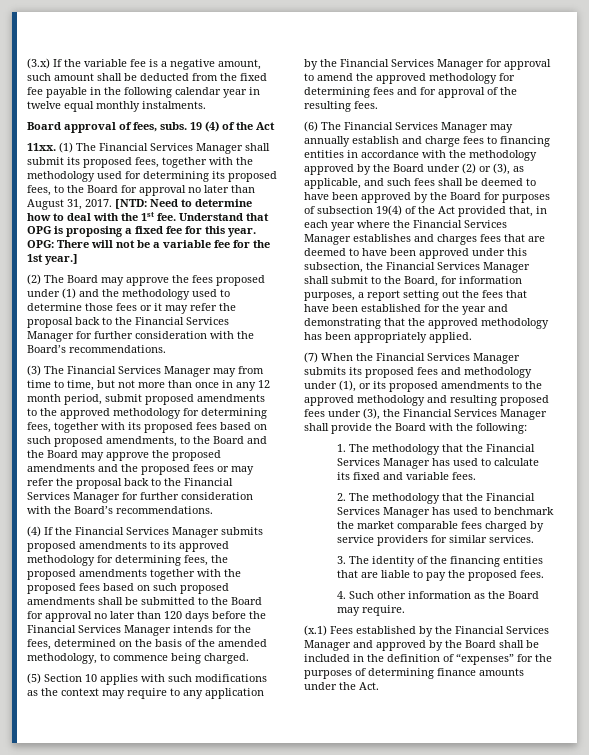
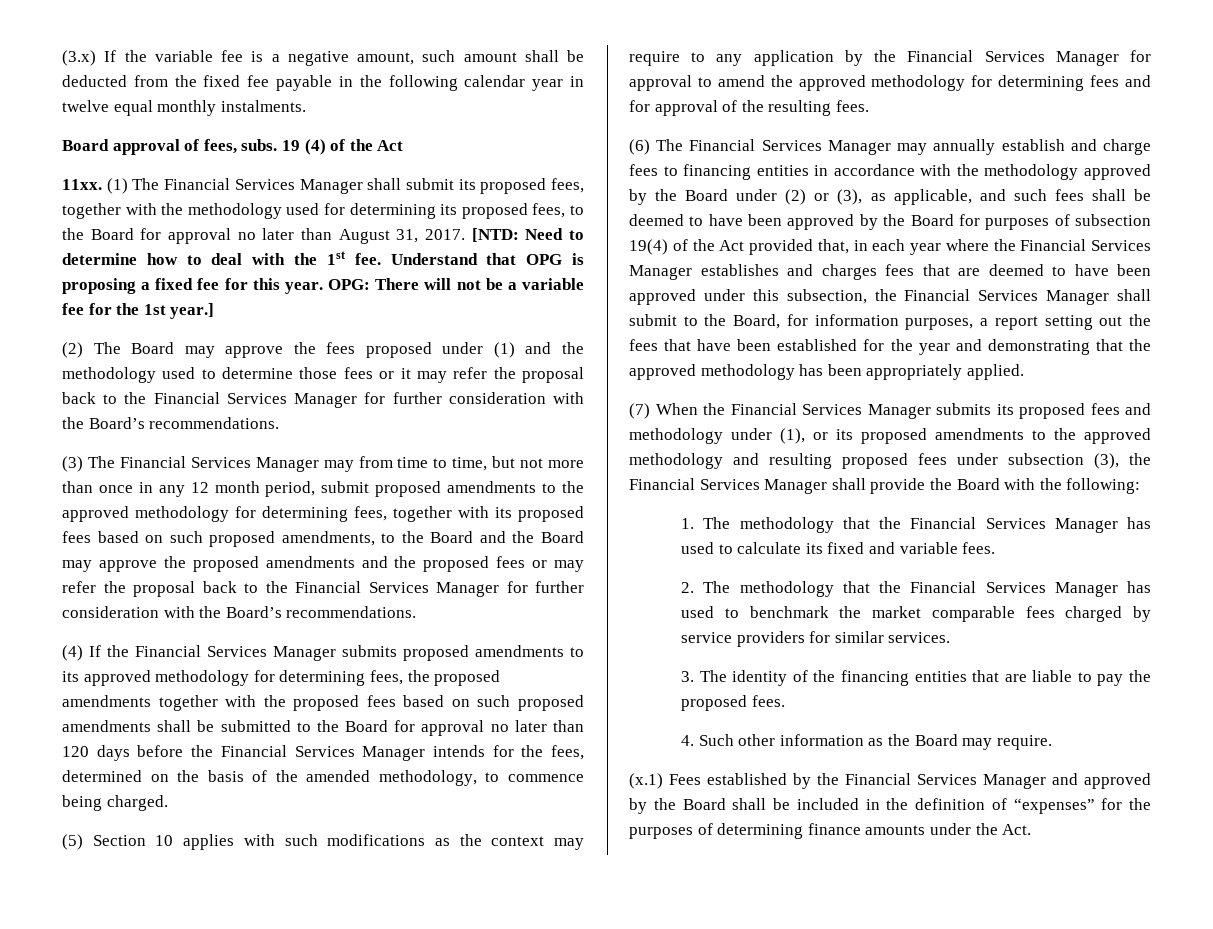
- (7) When the Financial Services Manager submits its proposed fees and methodology under (1), or its proposed amendments to the approved methodology and resulting proposed fees under (3), the Financial Services Manager shall provide the Board with the following:
+ (7) When the Financial Services Manager submits its proposed fees and methodology under (1), or its proposed amendments to the approved methodology and resulting proposed fees under subsection (3), the Financial Services Manager shall provide the Board with the following:

